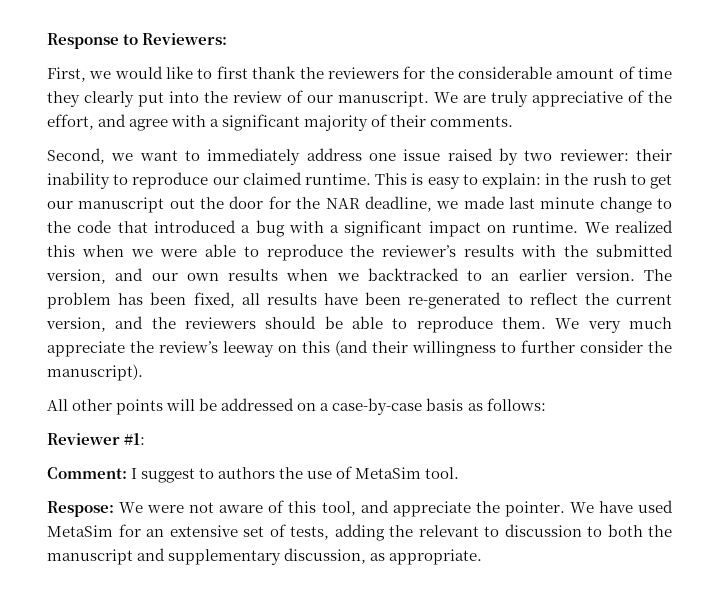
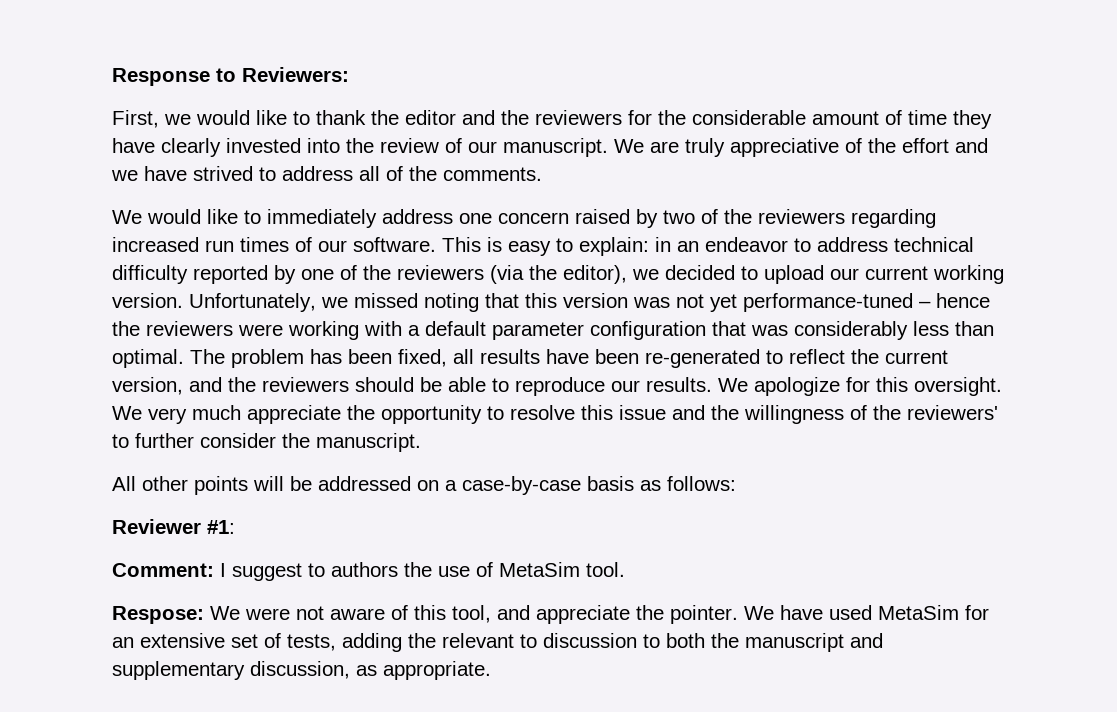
- First, we would like to first thank the reviewers for the considerable amount of time they clearly put into the review of our manuscript.
+ First, we would like to thank the editor and the reviewers for the considerable amount of time they have clearly invested into the review of our manuscript.
- We are truly appreciative of the effort, and agree with a significant majority of their comments.
- Second, we want to immediately address one issue raised by two reviewer: their inability to reproduce our claimed runtime.
+ We are truly appreciative of the effort and we have strived to address all of the comments.
+ We would like to immediately address one concern raised by two of the reviewers regarding increased run times of our software.
- This is easy to explain: in the rush to get our manuscript out the door for the NAR deadline, we made last minute change to the code that introduced a bug with a significant impact on runtime. We realized this when we were able to reproduce the reviewer’s results with the submitted version, and our own results when we backtracked to an earlier version.
+ This is easy to explain: in an endeavor to address technical difficulty reported by one of the reviewers (via the editor), we decided to upload our current working version. Unfortunately, we missed noting that this version was not yet performance-tuned – hence the reviewers were working with a default parameter configuration that was considerably less than optimal.
- The problem has been fixed, all results have been re-generated to reflect the current version, and the reviewers should be able to reproduce them.
+ The problem has been fixed, all results have been re-generated to reflect the current version, and the reviewers should be able to reproduce our results. We apologize for this oversight.
- We very much appreciate the review’s leeway on this (and their willingness to further consider the manuscript).
+ We very much appreciate the opportunity to resolve this issue and the willingness of the reviewers' to further consider the manuscript.

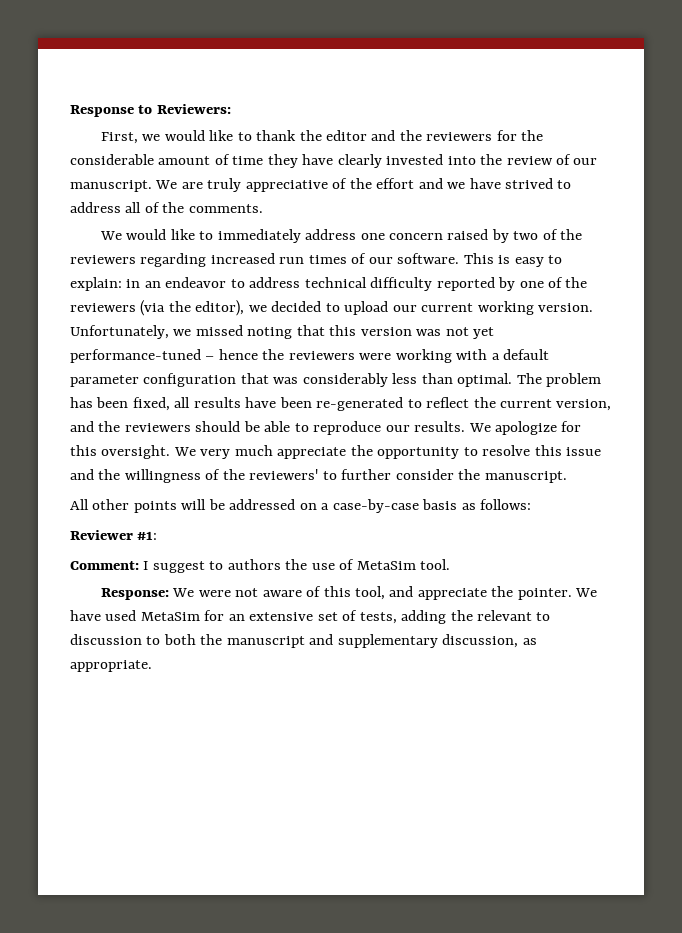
- Respose: We were not aware of this tool, and appreciate the pointer.
+ Response: We were not aware of this tool, and appreciate the pointer.

